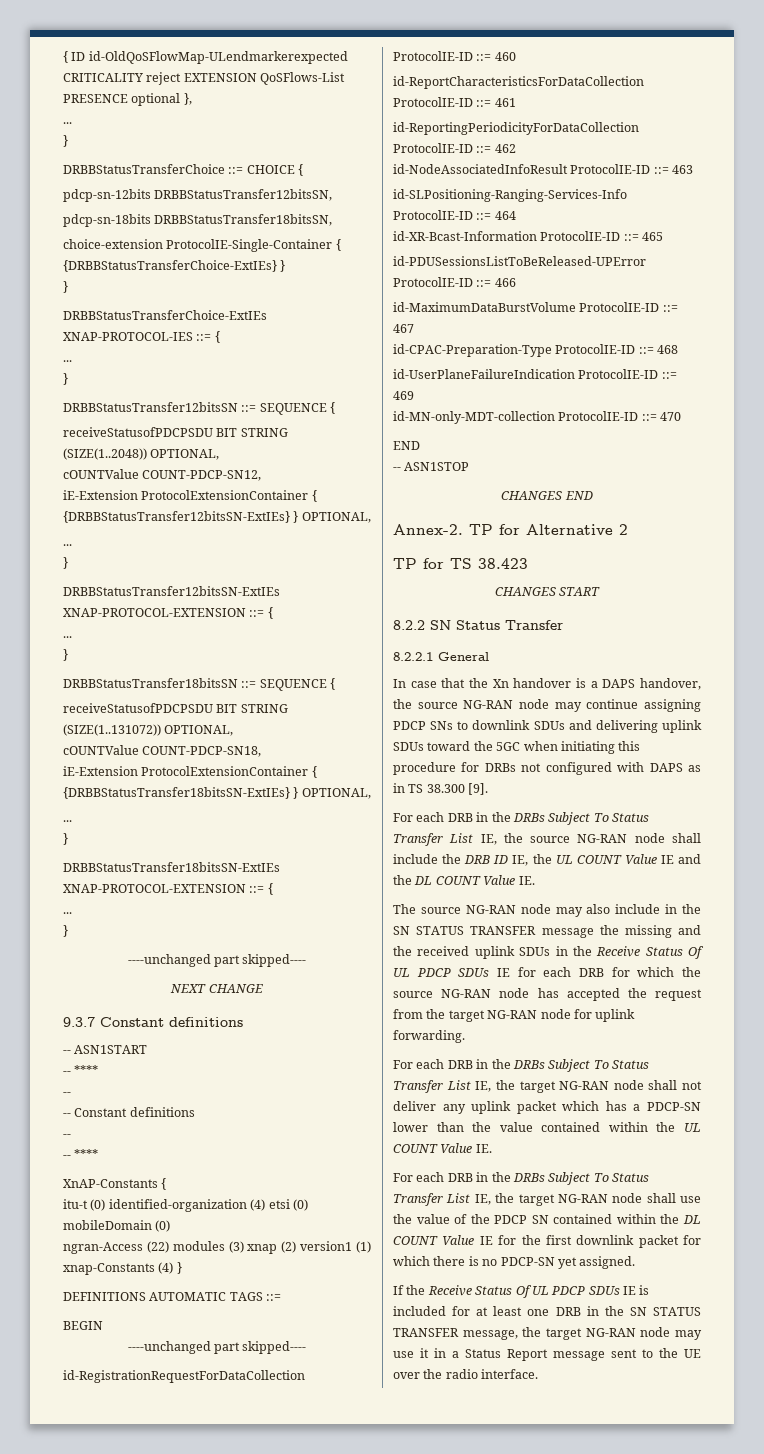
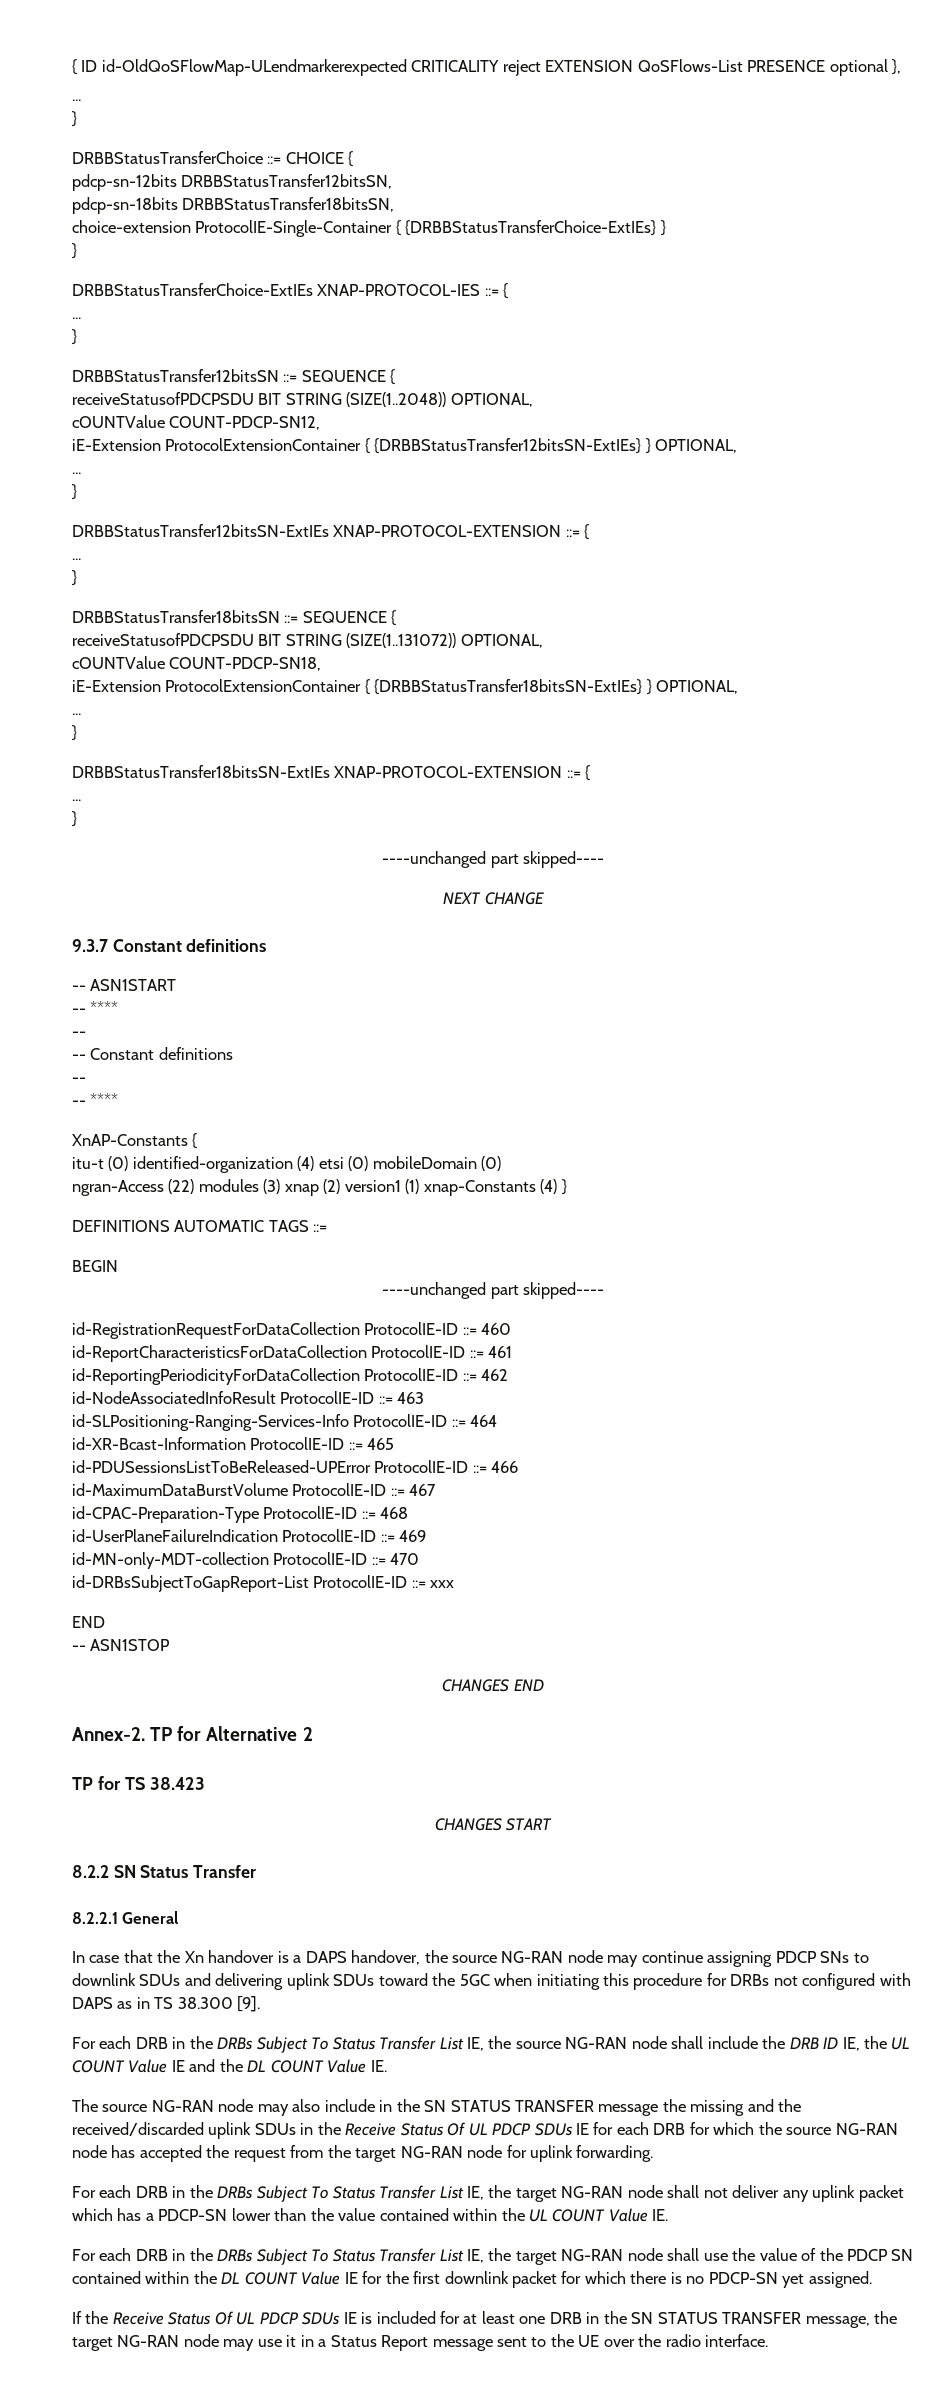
+ id-DRBsSubjectToGapReport-List ProtocolIE-ID ::= xxx
- The source NG-RAN node may also include in the SN STATUS TRANSFER message the missing and the received uplink SDUs in the Receive Status Of UL PDCP SDUs IE for each DRB for which the source NG-RAN node has accepted the request from the target NG-RAN node for uplink forwarding.
+ The source NG-RAN node may also include in the SN STATUS TRANSFER message the missing and the received/discarded uplink SDUs in the Receive Status Of UL PDCP SDUs IE for each DRB for which the source NG-RAN node has accepted the request from the target NG-RAN node for uplink forwarding.

